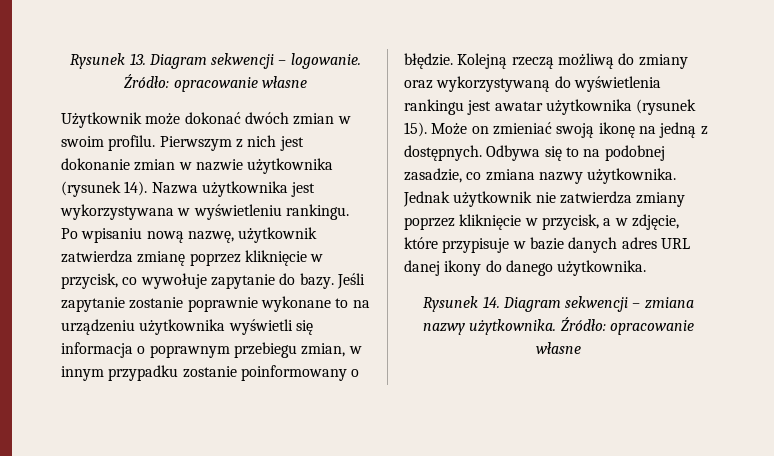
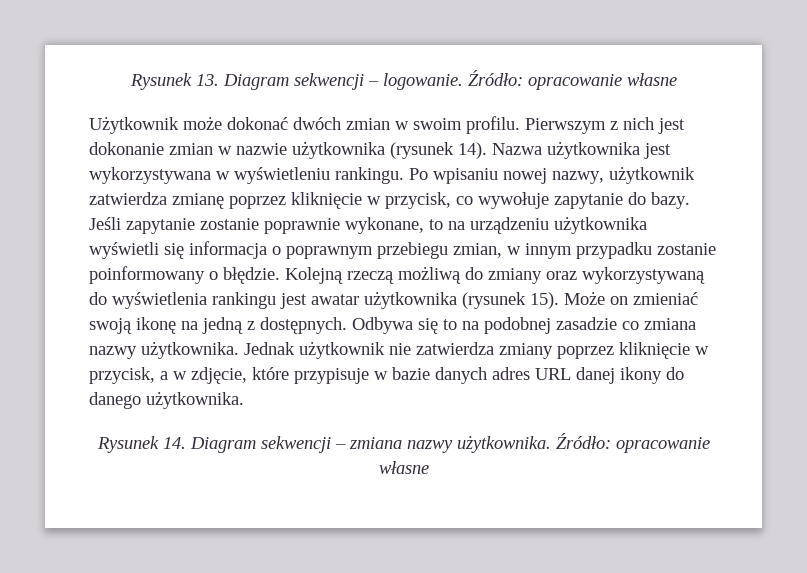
- Po wpisaniu nową nazwę, użytkownik zatwierdza zmianę poprzez kliknięcie w przycisk, co wywołuje zapytanie do bazy.
+ Po wpisaniu nowej nazwy, użytkownik zatwierdza zmianę poprzez kliknięcie w przycisk, co wywołuje zapytanie do bazy.
- Jeśli zapytanie zostanie poprawnie wykonane to na urządzeniu użytkownika wyświetli się informacja o poprawnym przebiegu zmian, w innym przypadku zostanie poinformowany o błędzie.
+ Jeśli zapytanie zostanie poprawnie wykonane, to na urządzeniu użytkownika wyświetli się informacja o poprawnym przebiegu zmian, w innym przypadku zostanie poinformowany o błędzie.
- Odbywa się to na podobnej zasadzie, co zmiana nazwy użytkownika.
+ Odbywa się to na podobnej zasadzie co zmiana nazwy użytkownika.

